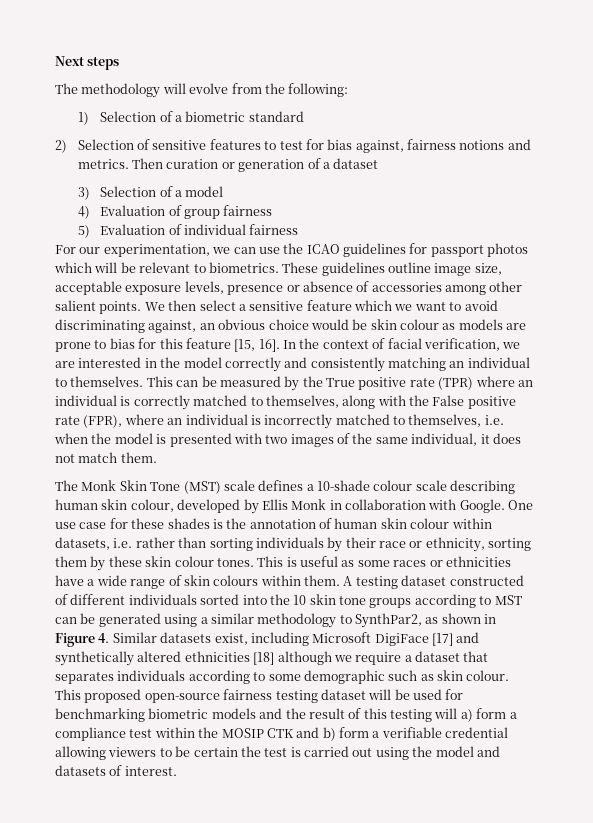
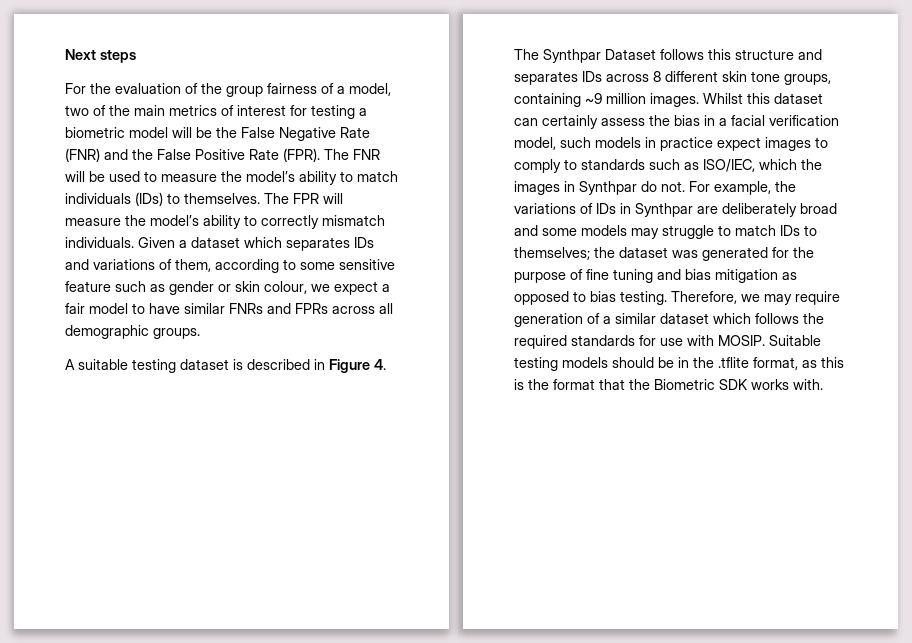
- The methodology will evolve from the following:
- 1) Selection of a biometric standard
- 2) Selection of sensitive features to test for bias against, fairness notions and metrics. Then curation or generation of a dataset
- 3) Selection of a model
- 4) Evaluation of group fairness
- 5) Evaluation of individual fairness
- For our experimentation, we can use the ICAO guidelines for passport photos which will be relevant to biometrics. These guidelines outline image size, acceptable exposure levels, presence or absence of accessories among other salient points. We then select a sensitive feature which we want to avoid discriminating against, an obvious choice would be skin colour as models are prone to bias for this feature [15, 16]. In the context of facial verification, we are interested in the model correctly and consistently matching an individual to themselves. This can be measured by the True positive rate (TPR) where an individual is correctly matched to themselves, along with the False positive rate (FPR), where an individual is incorrectly matched to themselves, i.e. when the model is presented with two images of the same individual, it does not match them.
- The Monk Skin Tone (MST) scale defines a 10-shade colour scale describing human skin colour, developed by Ellis Monk in collaboration with Google. One use case for these shades is the annotation of human skin colour within datasets, i.e. rather than sorting individuals by their race or ethnicity, sorting them by these skin colour tones. This is useful as some races or ethnicities have a wide range of skin colours within them. A testing dataset constructed of different individuals sorted into the 10 skin tone groups according to MST can be generated using a similar methodology to SynthPar2, as shown in Figure 4. Similar datasets exist, including Microsoft DigiFace [17] and synthetically altered ethnicities [18] although we require a dataset that separates individuals according to some demographic such as skin colour. This proposed open-source fairness testing dataset will be used for benchmarking biometric models and the result of this testing will a) form a compliance test within the MOSIP CTK and b) form a verifiable credential allowing viewers to be certain the test is carried out using the model and datasets of interest.
+ For the evaluation of the group fairness of a model, two of the main metrics of interest for testing a biometric model will be the False Negative Rate (FNR) and the False Positive Rate (FPR). The FNR will be used to measure the model’s ability to match individuals (IDs) to themselves. The FPR will measure the model’s ability to correctly mismatch individuals. Given a dataset which separates IDs and variations of them, according to some sensitive feature such as gender or skin colour, we expect a fair model to have similar FNRs and FPRs across all demographic groups.
+ A suitable testing dataset is described in Figure 4. The Synthpar Dataset follows this structure and separates IDs across 8 different skin tone groups, containing ~9 million images. Whilst this dataset can certainly assess the bias in a facial verification model, such models in practice expect images to comply to standards such as ISO/IEC, which the images in Synthpar do not. For example, the variations of IDs in Synthpar are deliberately broad and some models may struggle to match IDs to themselves; the dataset was generated for the purpose of fine tuning and bias mitigation as opposed to bias testing. Therefore, we may require generation of a similar dataset which follows the required standards for use with MOSIP. Suitable testing models should be in the .tflite format, as this is the format that the Biometric SDK works with.

